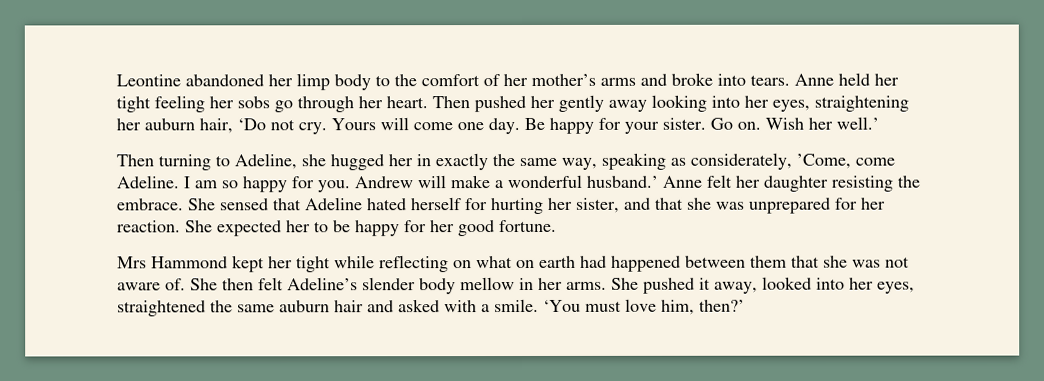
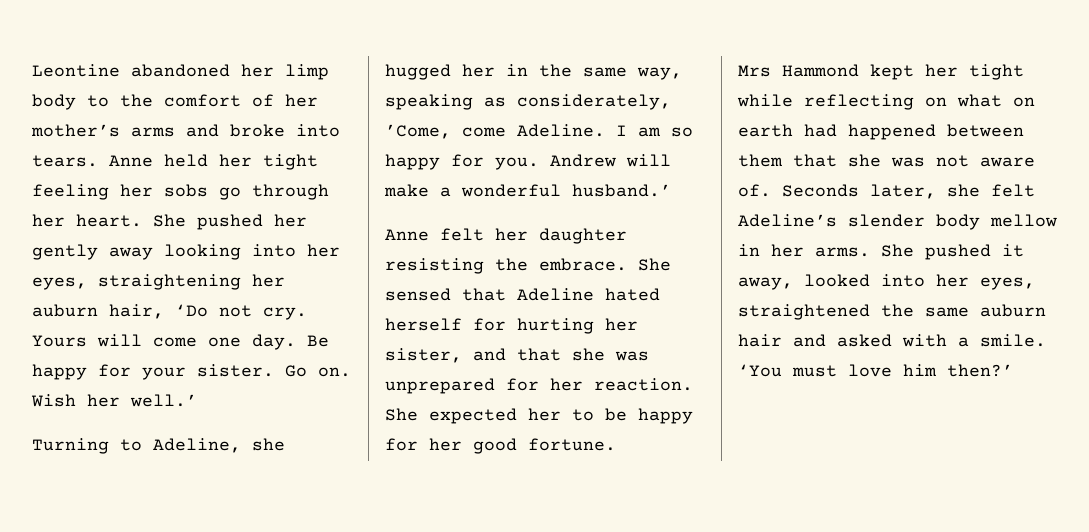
- Then pushed her gently away looking into her eyes, straightening her auburn hair, ‘Do not cry.
+ She pushed her gently away looking into her eyes, straightening her auburn hair, ‘Do not cry.
- Then turning to Adeline, she hugged her in exactly the same way, speaking as considerately, ’Come, come Adeline.
+ Turning to Adeline, she hugged her in the same way, speaking as considerately, ’Come, come Adeline.
- Andrew will make a wonderful husband.’ Anne felt her daughter resisting the embrace.
+ Andrew will make a wonderful husband.’
+ Anne felt her daughter resisting the embrace.
- She then felt Adeline’s slender body mellow in her arms.
+ Seconds later, she felt Adeline’s slender body mellow in her arms.
- ‘You must love him, then?’
+ ‘You must love him then?’

